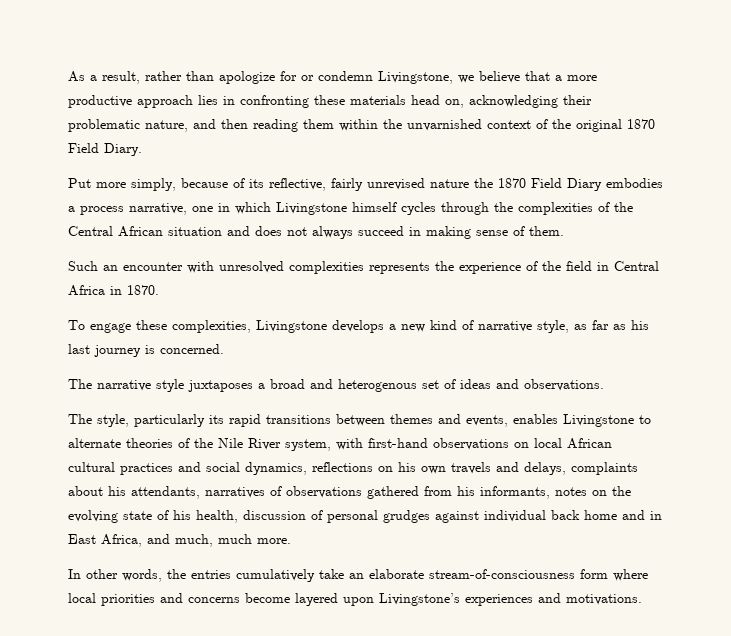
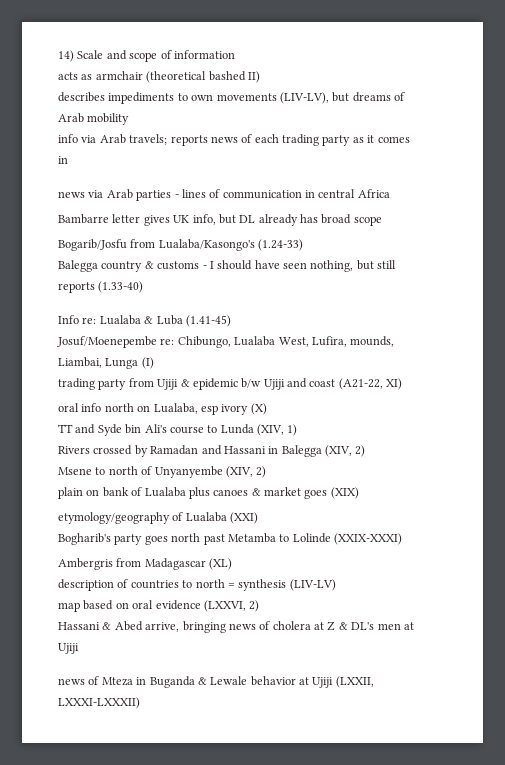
- As a result, rather than apologize for or condemn Livingstone, we believe that a more productive approach lies in confronting these materials head on, acknowledging their problematic nature, and then reading them within the unvarnished context of the original 1870 Field Diary.
- Put more simply, because of its reflective, fairly unrevised nature the 1870 Field Diary embodies a process narrative, one in which Livingstone himself cycles through the complexities of the Central African situation and does not always succeed in making sense of them.
- Such an encounter with unresolved complexities represents the experience of the field in Central Africa in 1870.
- To engage these complexities, Livingstone develops a new kind of narrative style, as far as his last journey is concerned.
- The narrative style juxtaposes a broad and heterogenous set of ideas and observations.
- The style, particularly its rapid transitions between themes and events, enables Livingstone to alternate theories of the Nile River system, with first-hand observations on local African cultural practices and social dynamics, reflections on his own travels and delays, complaints about his attendants, narratives of observations gathered from his informants, notes on the evolving state of his health, discussion of personal grudges against individual back home and in East Africa, and much, much more.
- In other words, the entries cumulatively take an elaborate stream-of-consciousness form where local priorities and concerns become layered upon Livingstone’s experiences and motivations.
+ 14) Scale and scope of information
+ acts as armchair (theoretical bashed II)
+ describes impediments to own movements (LIV-LV), but dreams of Arab mobility
+ info via Arab travels; reports news of each trading party as it comes in
+ news via Arab parties - lines of communication in central Africa
+ Bambarre letter gives UK info, but DL already has broad scope
+ Bogarib/Josfu from Lualaba/Kasongo's (1.24-33)
+ Balegga country & customs - I should have seen nothing, but still reports (1.33-40)
+ Info re: Lualaba & Luba (1.41-45)
+ Josuf/Moenepembe re: Chibungo, Lualaba West, Lufira, mounds, Liambai, Lunga (I)
+ trading party from Ujiji & epidemic b/w Ujiji and coast (A21-22, XI)
+ oral info north on Lualaba, esp ivory (X)
+ TT and Syde bin Ali's course to Lunda (XIV, 1)
+ Rivers crossed by Ramadan and Hassani in Balegga (XIV, 2)
+ Msene to north of Unyanyembe (XIV, 2)
+ plain on bank of Lualaba plus canoes & market goes (XIX)
+ etymology/geography of Lualaba (XXI)
+ Bogharib's party goes north past Metamba to Lolinde (XXIX-XXXI)
+ Ambergris from Madagascar (XL)
+ description of countries to north = synthesis (LIV-LV)
+ map based on oral evidence (LXXVI, 2)
+ Hassani & Abed arrive, bringing news of cholera at Z & DL's men at Ujiji
+ news of Mteza in Buganda & Lewale behavior at Ujiji (LXXII, LXXXI-LXXXII)

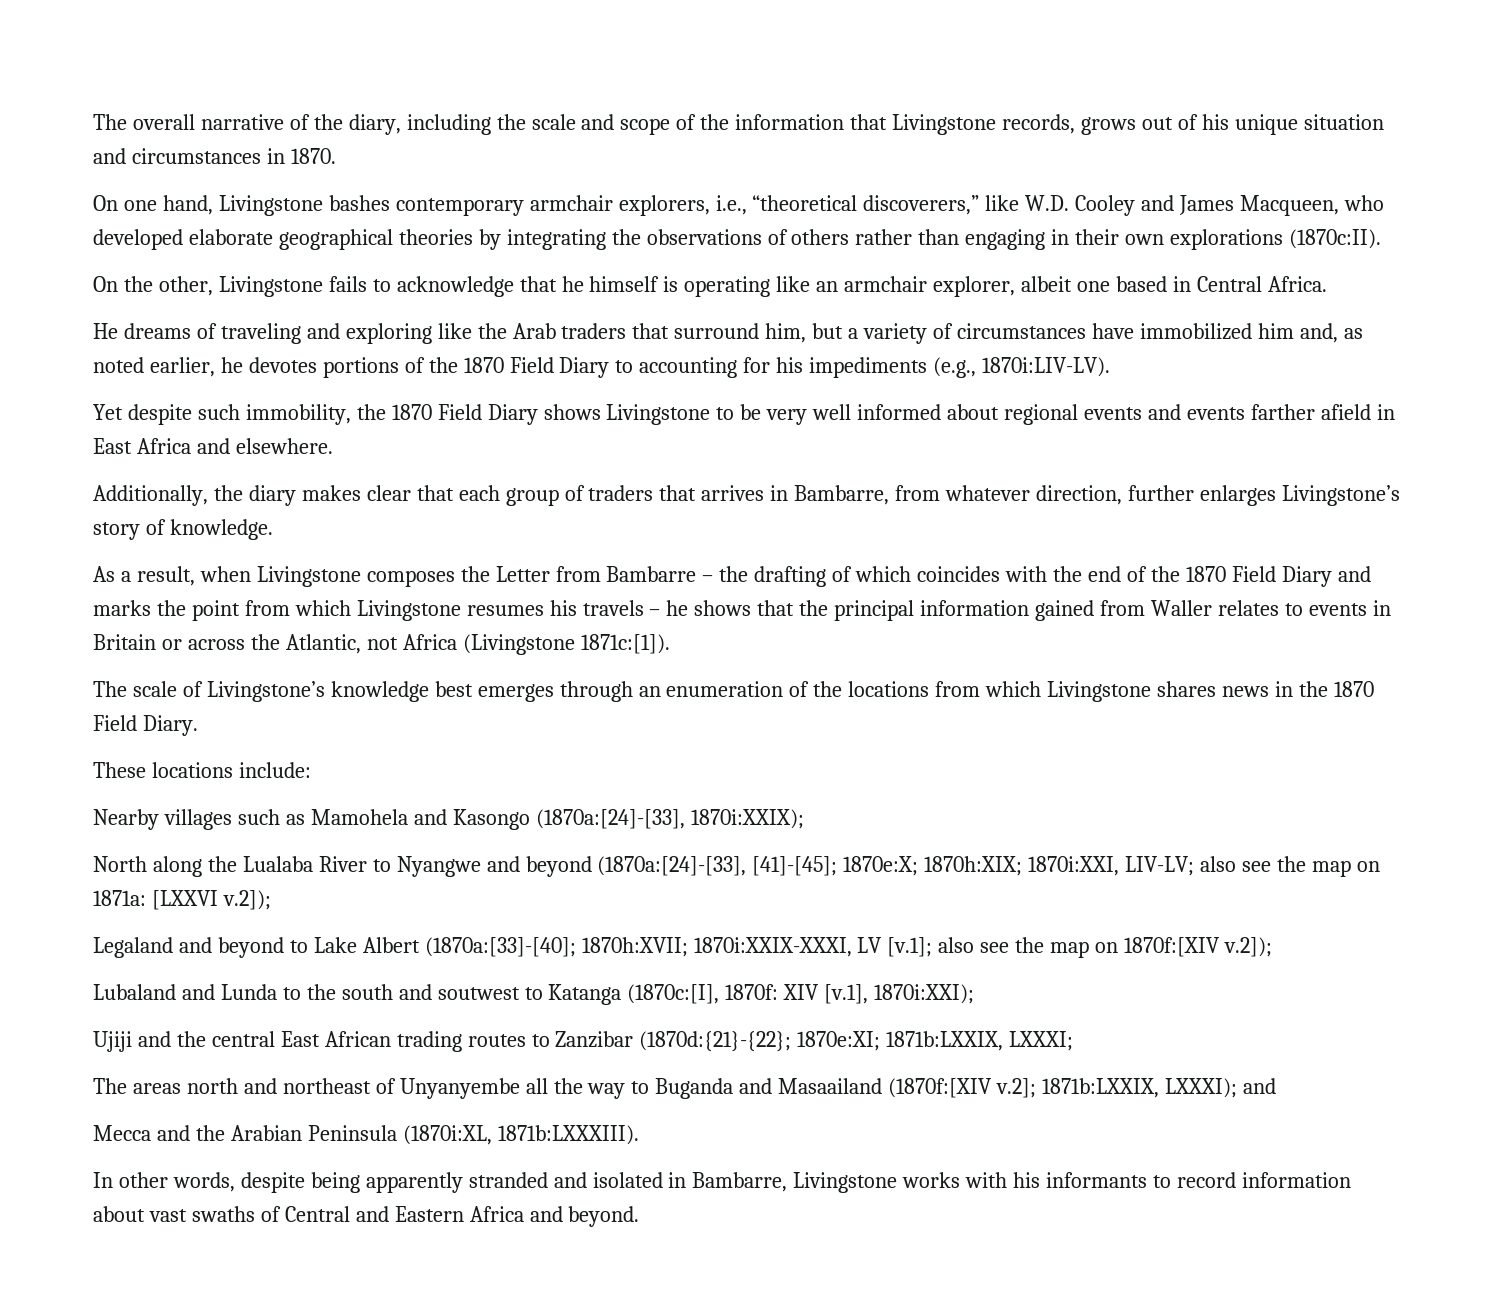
- 14) Scale and scope of information
- acts as armchair (theoretical bashed II)
- describes impediments to own movements (LIV-LV), but dreams of Arab mobility
- info via Arab travels; reports news of each trading party as it comes in
- news via Arab parties - lines of communication in central Africa
- Bambarre letter gives UK info, but DL already has broad scope
- Bogarib/Josfu from Lualaba/Kasongo's (1.24-33)
- Balegga country & customs - I should have seen nothing, but still reports (1.33-40)
- Info re: Lualaba & Luba (1.41-45)
- Josuf/Moenepembe re: Chibungo, Lualaba West, Lufira, mounds, Liambai, Lunga (I)
- trading party from Ujiji & epidemic b/w Ujiji and coast (A21-22, XI)
- oral info north on Lualaba, esp ivory (X)
- TT and Syde bin Ali's course to Lunda (XIV, 1)
- Rivers crossed by Ramadan and Hassani in Balegga (XIV, 2)
- Msene to north of Unyanyembe (XIV, 2)
- plain on bank of Lualaba plus canoes & market goes (XIX)
- etymology/geography of Lualaba (XXI)
- Bogharib's party goes north past Metamba to Lolinde (XXIX-XXXI)
- Ambergris from Madagascar (XL)
- description of countries to north = synthesis (LIV-LV)
- map based on oral evidence (LXXVI, 2)
- Hassani & Abed arrive, bringing news of cholera at Z & DL's men at Ujiji
- news of Mteza in Buganda & Lewale behavior at Ujiji (LXXII, LXXXI-LXXXII)
+ The overall narrative of the diary, including the scale and scope of the information that Livingstone records, grows out of his unique situation and circumstances in 1870.
+ On one hand, Livingstone bashes contemporary armchair explorers, i.e., “theoretical discoverers,” like W.D. Cooley and James Macqueen, who developed elaborate geographical theories by integrating the observations of others rather than engaging in their own explorations (1870c:II).
+ On the other, Livingstone fails to acknowledge that he himself is operating like an armchair explorer, albeit one based in Central Africa.
+ He dreams of traveling and exploring like the Arab traders that surround him, but a variety of circumstances have immobilized him and, as noted earlier, he devotes portions of the 1870 Field Diary to accounting for his impediments (e.g., 1870i:LIV-LV).
+ Yet despite such immobility, the 1870 Field Diary shows Livingstone to be very well informed about regional events and events farther afield in East Africa and elsewhere.
+ Additionally, the diary makes clear that each group of traders that arrives in Bambarre, from whatever direction, further enlarges Livingstone’s story of knowledge.
+ As a result, when Livingstone composes the Letter from Bambarre – the drafting of which coincides with the end of the 1870 Field Diary and marks the point from which Livingstone resumes his travels – he shows that the principal information gained from Waller relates to events in Britain or across the Atlantic, not Africa (Livingstone 1871c:[1]).
+ The scale of Livingstone’s knowledge best emerges through an enumeration of the locations from which Livingstone shares news in the 1870 Field Diary.
+ These locations include:
+ Nearby villages such as Mamohela and Kasongo (1870a:[24]-[33], 1870i:XXIX);
+ North along the Lualaba River to Nyangwe and beyond (1870a:[24]-[33], [41]-[45]; 1870e:X; 1870h:XIX; 1870i:XXI, LIV-LV; also see the map on 1871a: [LXXVI v.2]);
+ Legaland and beyond to Lake Albert (1870a:[33]-[40]; 1870h:XVII; 1870i:XXIX-XXXI, LV [v.1]; also see the map on 1870f:[XIV v.2]);
+ Lubaland and Lunda to the south and soutwest to Katanga (1870c:[I], 1870f: XIV [v.1], 1870i:XXI);
+ Ujiji and the central East African trading routes to Zanzibar (1870d:{21}-{22}; 1870e:XI; 1871b:LXXIX, LXXXI;
+ The areas north and northeast of Unyanyembe all the way to Buganda and Masaailand (1870f:[XIV v.2]; 1871b:LXXIX, LXXXI); and
+ Mecca and the Arabian Peninsula (1870i:XL, 1871b:LXXXIII).
+ In other words, despite being apparently stranded and isolated in Bambarre, Livingstone works with his informants to record information about vast swaths of Central and Eastern Africa and beyond.

